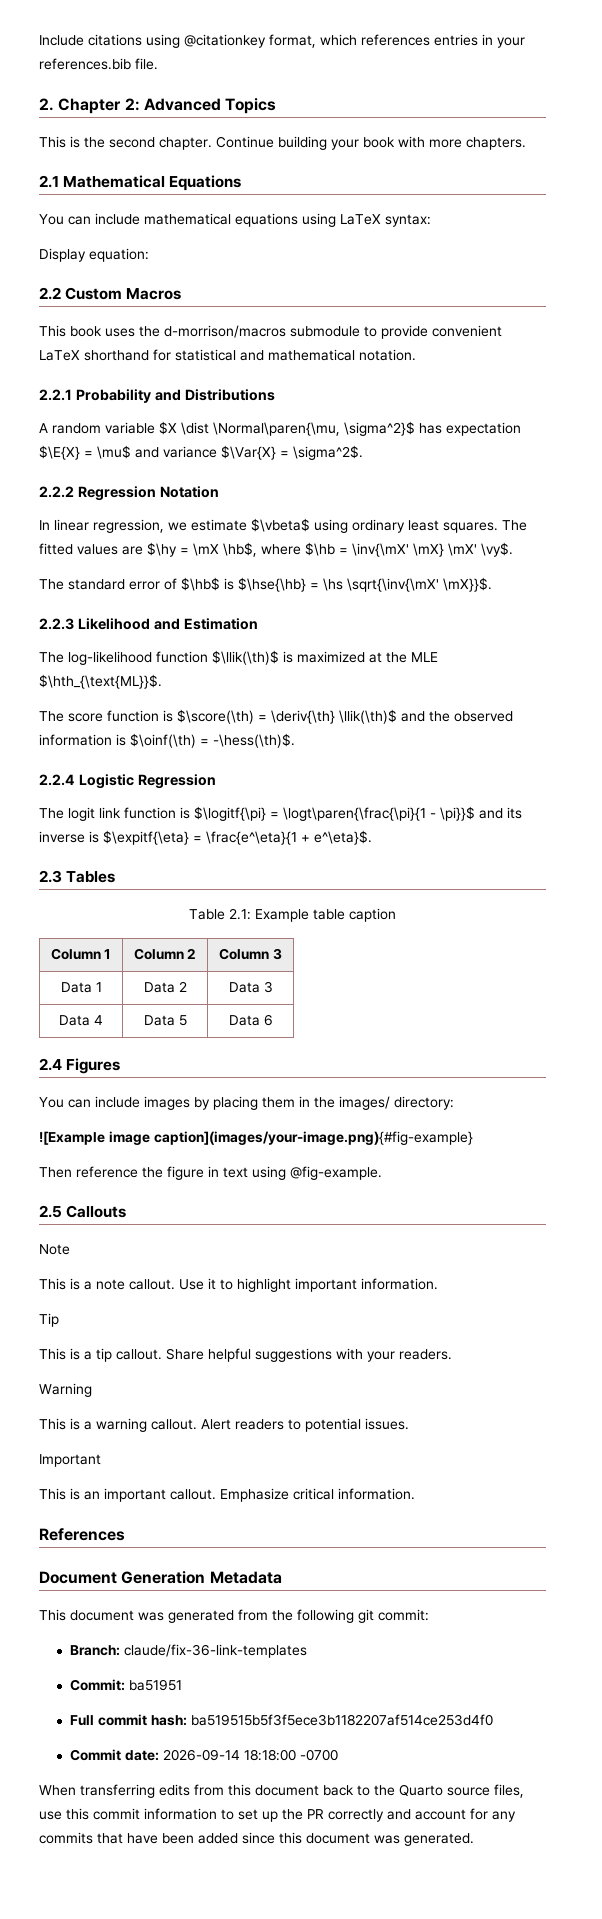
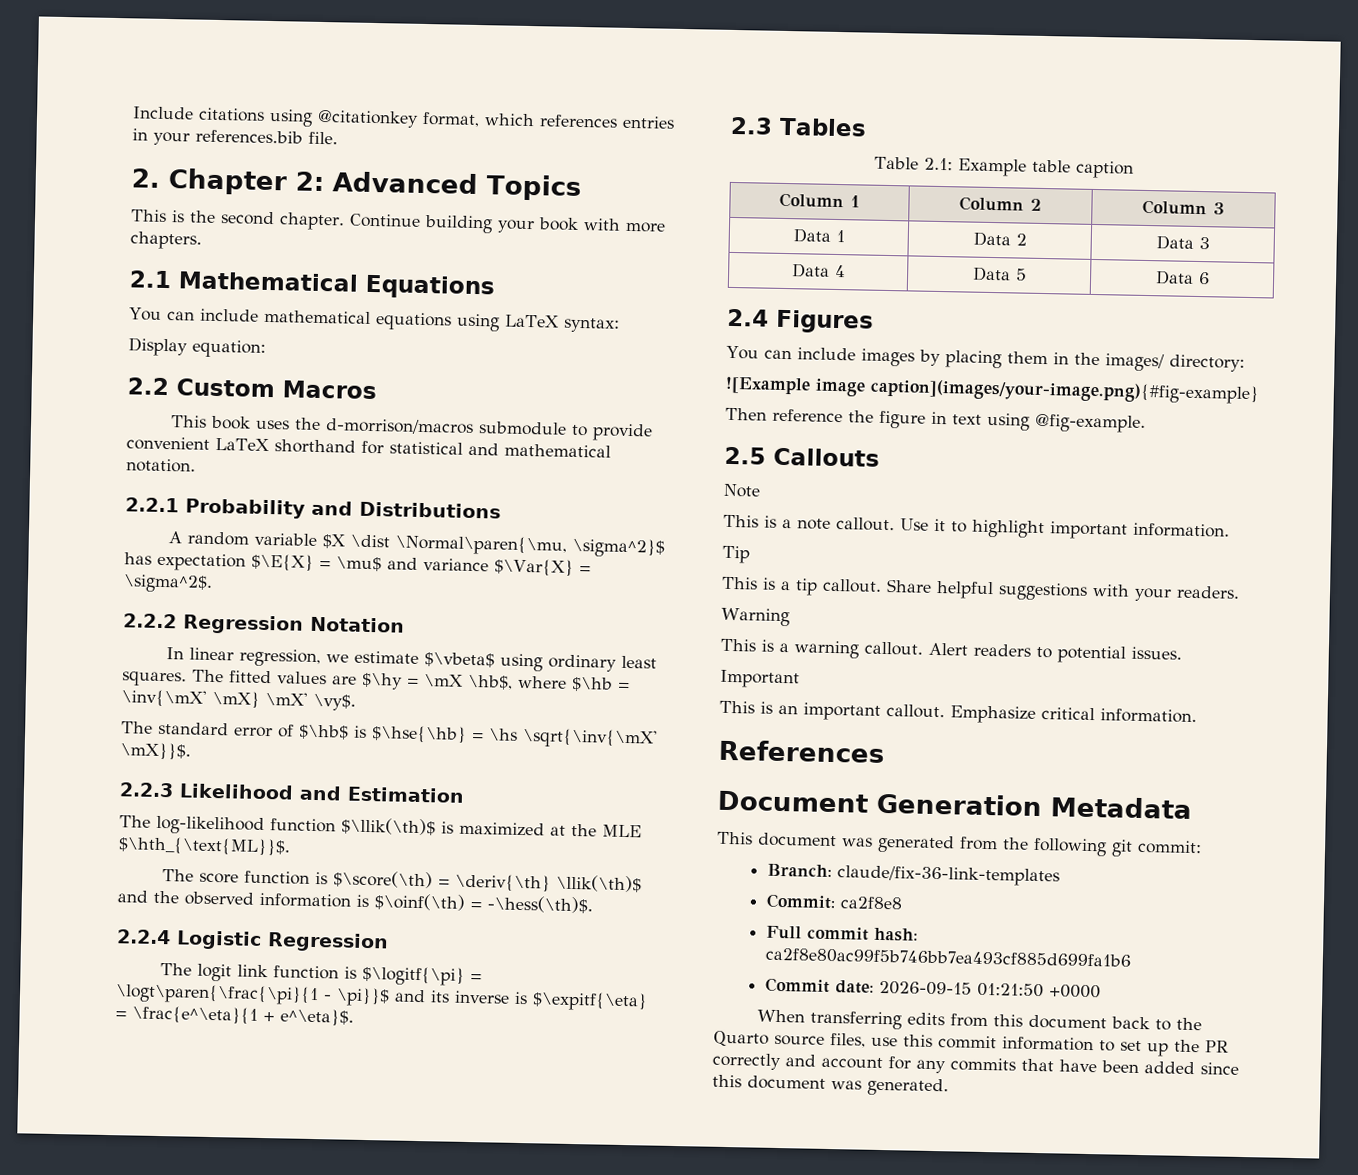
- Commit: ba51951
+ Commit: ca2f8e8
- Full commit hash: ba519515b5f3f5ece3b1182207af514ce253d4f0
+ Full commit hash: ca2f8e80ac99f5b746bb7ea493cf885d699fa1b6
- Commit date: 2026-09-14 18:18:00 -0700
+ Commit date: 2026-09-15 01:21:50 +0000

